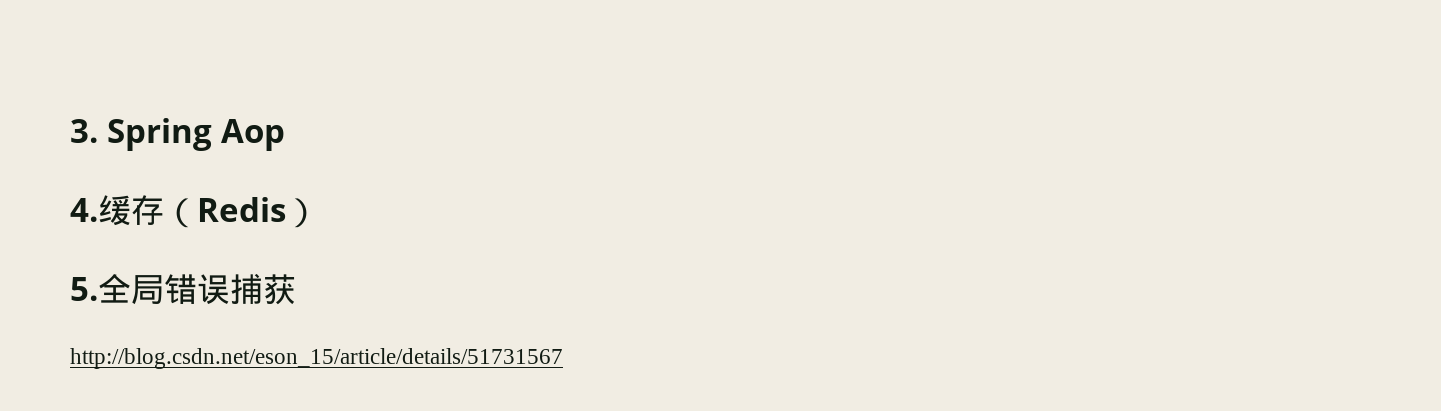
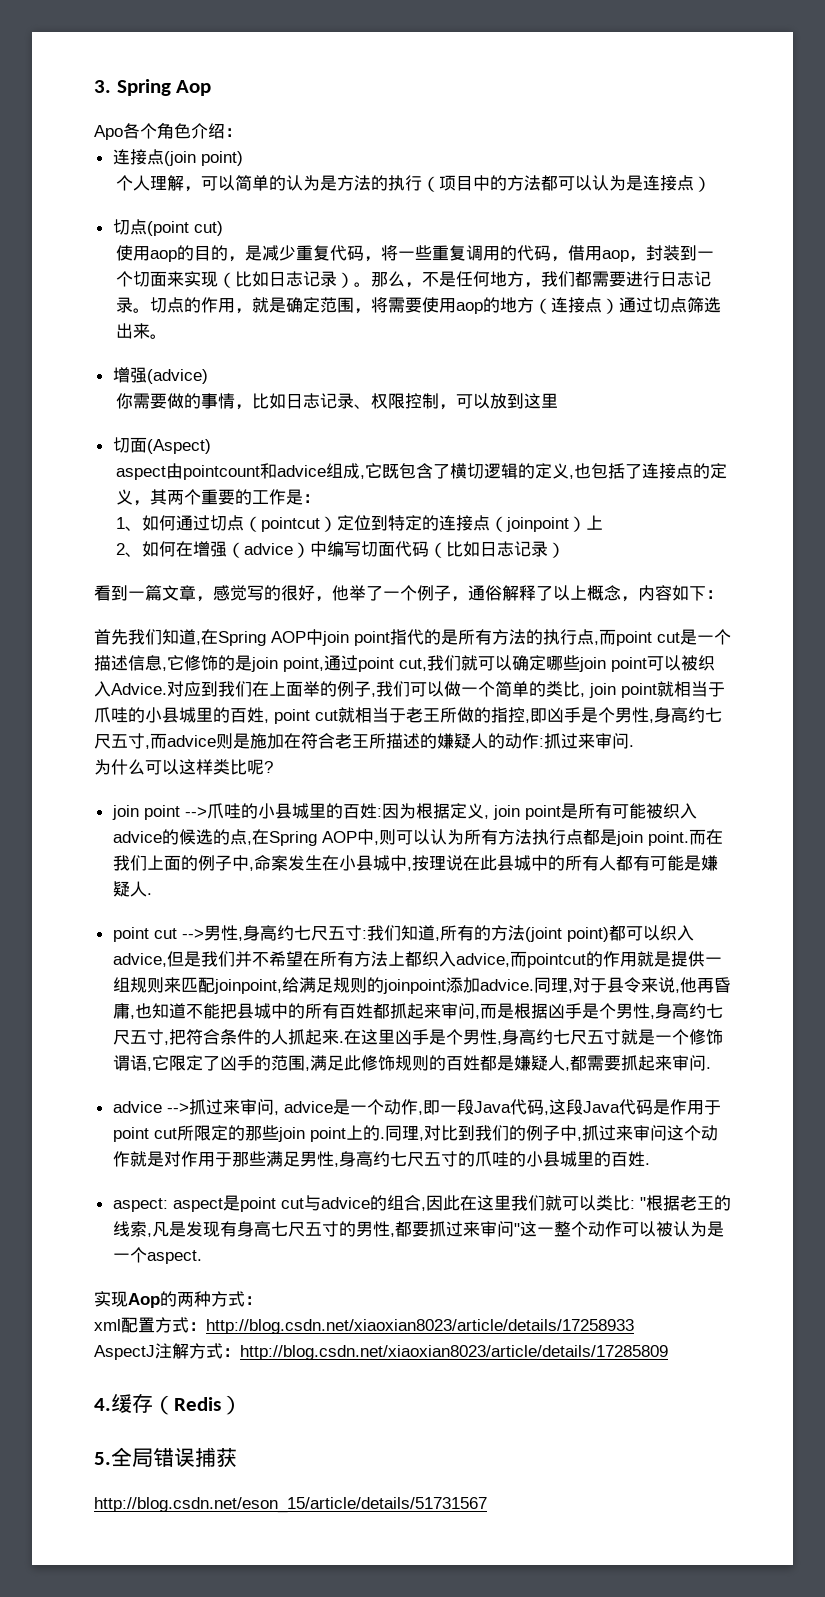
+ Apo各个角色介绍：
+ 连接点(join point)
+ 个人理解，可以简单的认为是方法的执行（项目中的方法都可以认为是连接点）
+ 切点(point cut)
+ 使用aop的目的，是减少重复代码，将一些重复调用的代码，借用aop，封装到一个切面来实现（比如日志记录）。那么，不是任何地方，我们都需要进行日志记录。切点的作用，就是确定范围，将需要使用aop的地方（连接点）通过切点筛选出来。
+ 增强(advice)
+ 你需要做的事情，比如日志记录、权限控制，可以放到这里
+ 切面(Aspect)
+ aspect由pointcount和advice组成,它既包含了横切逻辑的定义,也包括了连接点的定义，其两个重要的工作是：
+ 1、如何通过切点（pointcut）定位到特定的连接点（joinpoint）上
+ 2、如何在增强（advice）中编写切面代码（比如日志记录）
+ 看到一篇文章，感觉写的很好，他举了一个例子，通俗解释了以上概念，内容如下：
+ 首先我们知道,在Spring AOP中join point指代的是所有方法的执行点,而point cut是一个描述信息,它修饰的是join point,通过point cut,我们就可以确定哪些join point可以被织入Advice.对应到我们在上面举的例子,我们可以做一个简单的类比, join point就相当于爪哇的小县城里的百姓, point cut就相当于老王所做的指控,即凶手是个男性,身高约七尺五寸,而advice则是施加在符合老王所描述的嫌疑人的动作:抓过来审问.
+ 为什么可以这样类比呢?
+ join point -->爪哇的小县城里的百姓:因为根据定义, join point是所有可能被织入advice的候选的点,在Spring AOP中,则可以认为所有方法执行点都是join point.而在我们上面的例子中,命案发生在小县城中,按理说在此县城中的所有人都有可能是嫌疑人.
+ point cut -->男性,身高约七尺五寸:我们知道,所有的方法(joint point)都可以织入advice,但是我们并不希望在所有方法上都织入advice,而pointcut的作用就是提供一组规则来匹配joinpoint,给满足规则的joinpoint添加advice.同理,对于县令来说,他再昏庸,也知道不能把县城中的所有百姓都抓起来审问,而是根据凶手是个男性,身高约七尺五寸,把符合条件的人抓起来.在这里凶手是个男性,身高约七尺五寸就是一个修饰谓语,它限定了凶手的范围,满足此修饰规则的百姓都是嫌疑人,都需要抓起来审问.
+ advice -->抓过来审问, advice是一个动作,即一段Java代码,这段Java代码是作用于point cut所限定的那些join point上的.同理,对比到我们的例子中,抓过来审问这个动作就是对作用于那些满足男性,身高约七尺五寸的爪哇的小县城里的百姓.
+ aspect: aspect是point cut与advice的组合,因此在这里我们就可以类比: "根据老王的线索,凡是发现有身高七尺五寸的男性,都要抓过来审问"这一整个动作可以被认为是一个aspect.
+ 实现Aop的两种方式：
+ xml配置方式：http://blog.csdn.net/xiaoxian8023/article/details/17258933
+ AspectJ注解方式：http://blog.csdn.net/xiaoxian8023/article/details/17285809

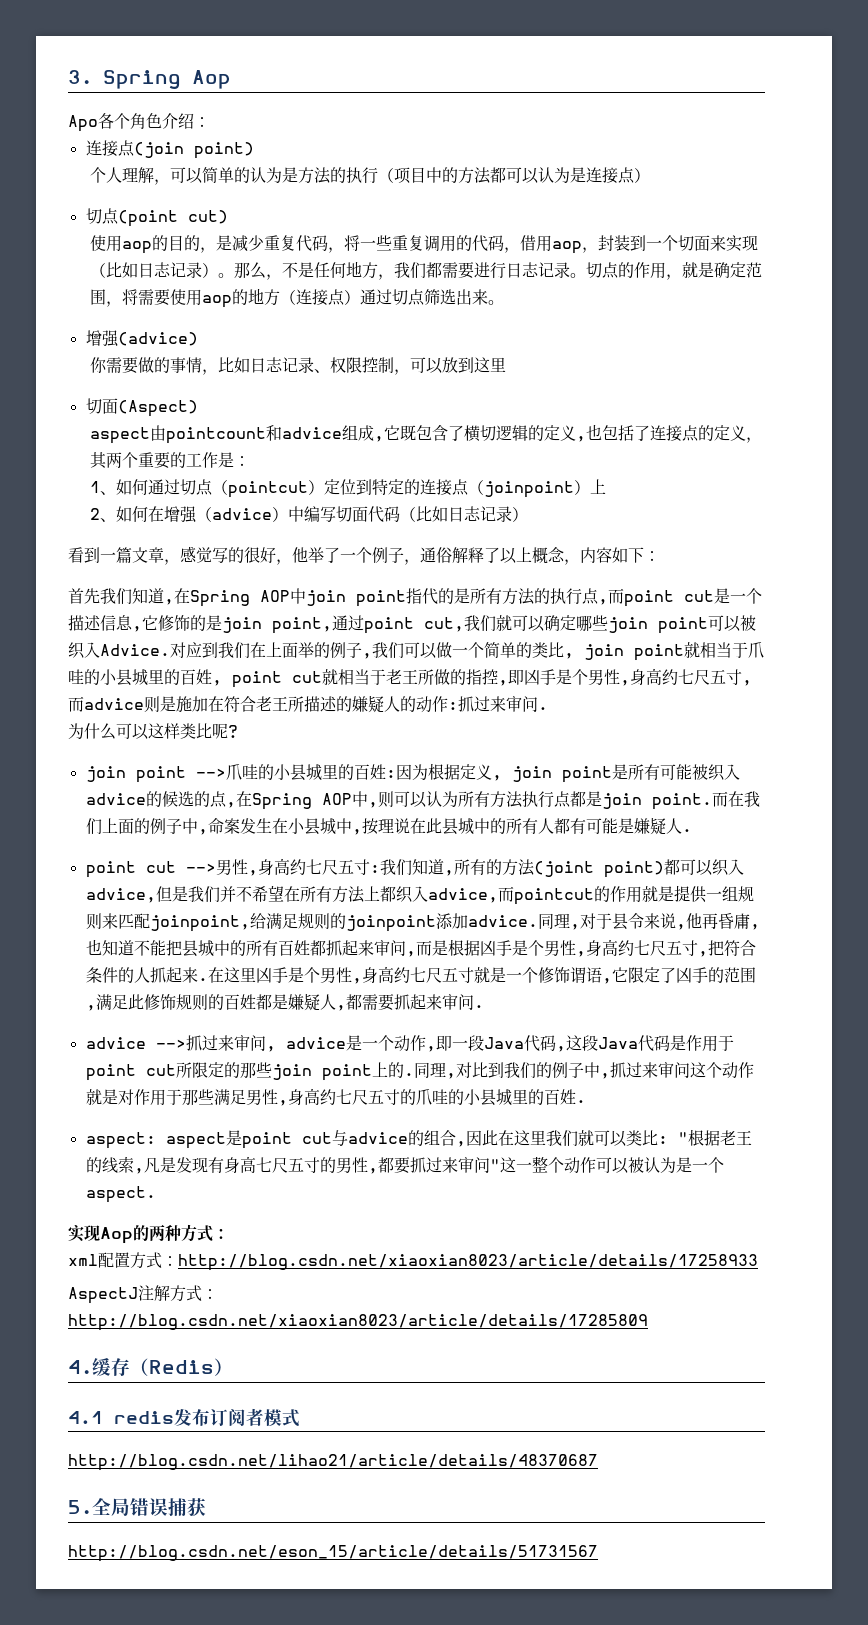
+ 4.1 redis发布订阅者模式
+ http://blog.csdn.net/lihao21/article/details/48370687

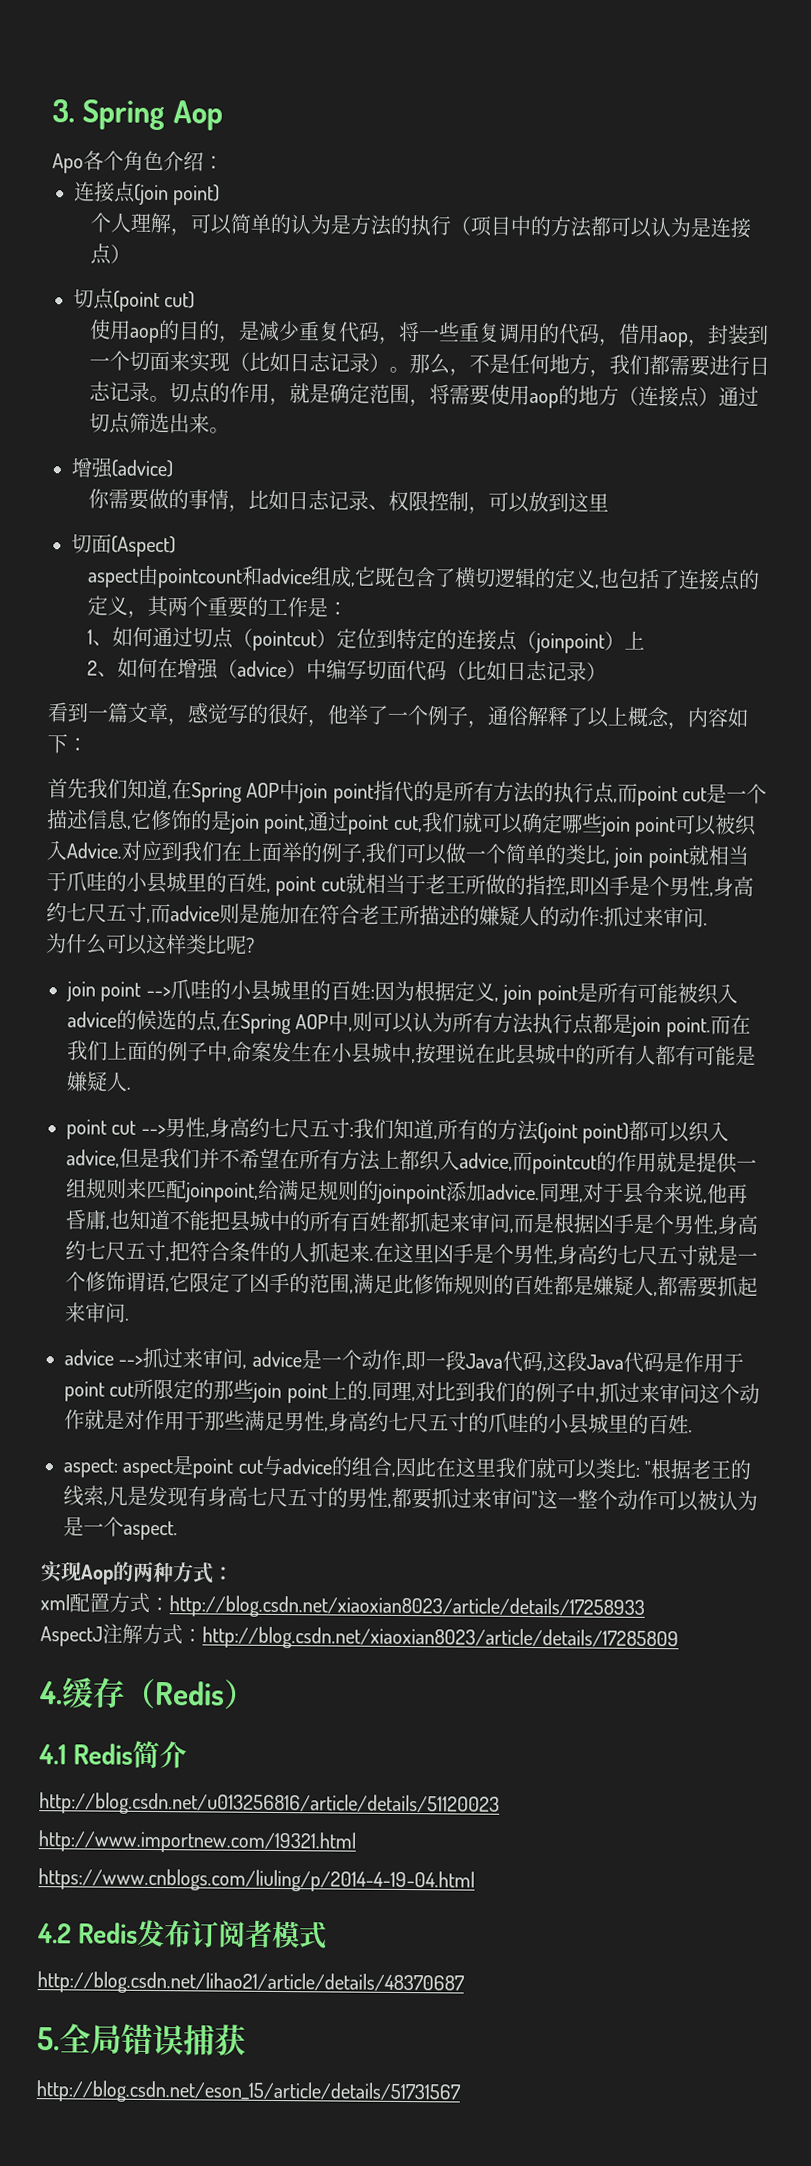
- 4.1 redis发布订阅者模式
+ 4.1 Redis简介
+ http://blog.csdn.net/u013256816/article/details/51120023
+ http://www.importnew.com/19321.html
+ https://www.cnblogs.com/liuling/p/2014-4-19-04.html
+ 4.2 Redis发布订阅者模式

